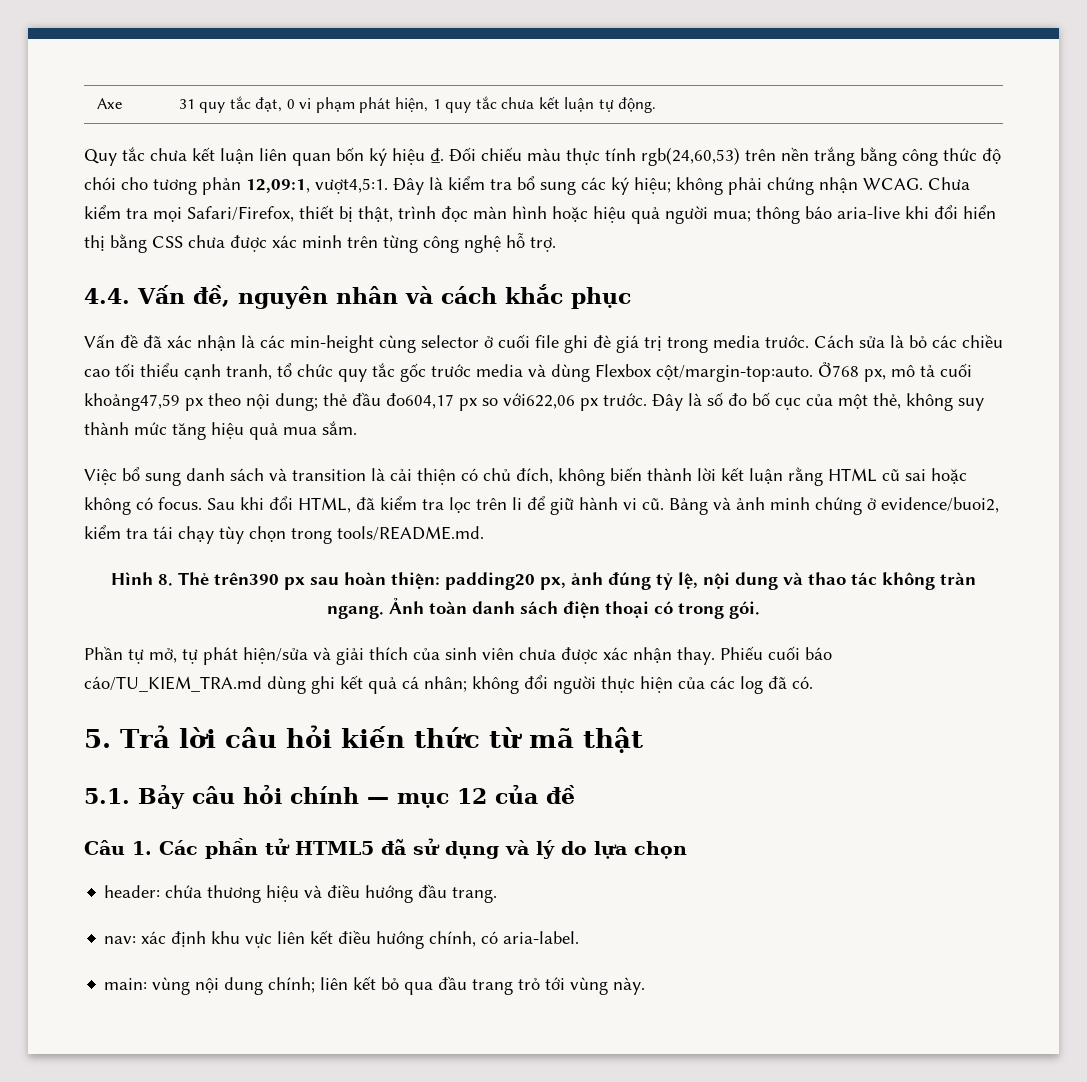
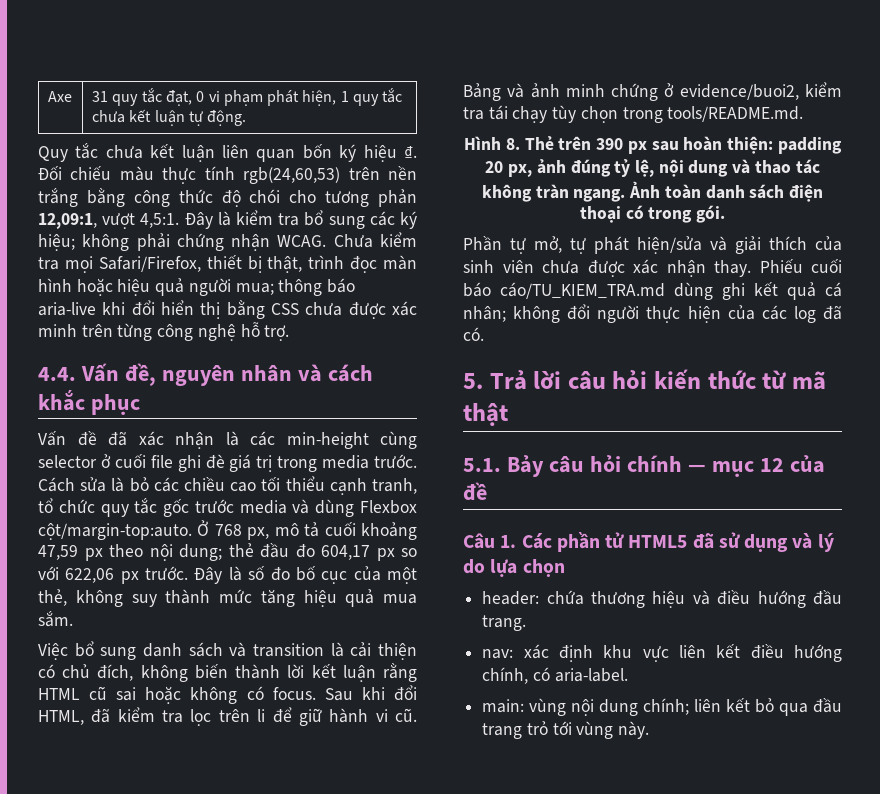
- Đối chiếu màu thực tính rgb(24,60,53) trên nền trắng bằng công thức độ chói cho tương phản 12,09:1, vượt4,5:1.
+ Đối chiếu màu thực tính rgb(24,60,53) trên nền trắng bằng công thức độ chói cho tương phản 12,09:1, vượt 4,5:1.
- Ở768 px, mô tả cuối khoảng47,59 px theo nội dung; thẻ đầu đo604,17 px so với622,06 px trước.
+ Ở 768 px, mô tả cuối khoảng 47,59 px theo nội dung; thẻ đầu đo 604,17 px so với 622,06 px trước.
- Hình 8. Thẻ trên390 px sau hoàn thiện: padding20 px, ảnh đúng tỷ lệ, nội dung và thao tác không tràn ngang.
+ Hình 8. Thẻ trên 390 px sau hoàn thiện: padding 20 px, ảnh đúng tỷ lệ, nội dung và thao tác không tràn ngang.

